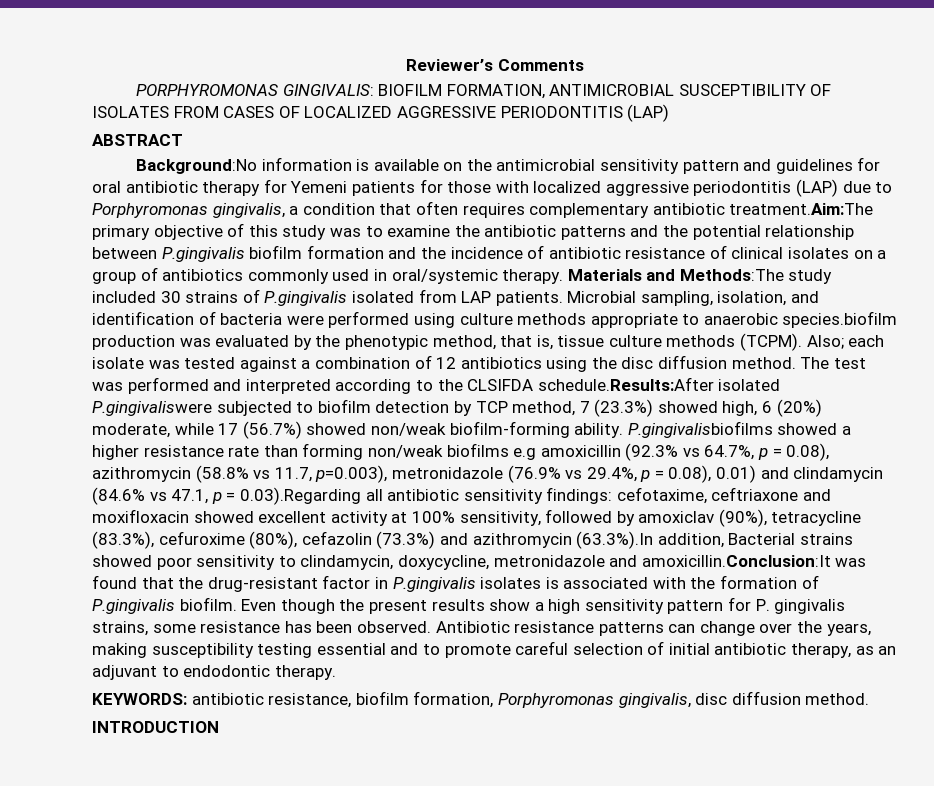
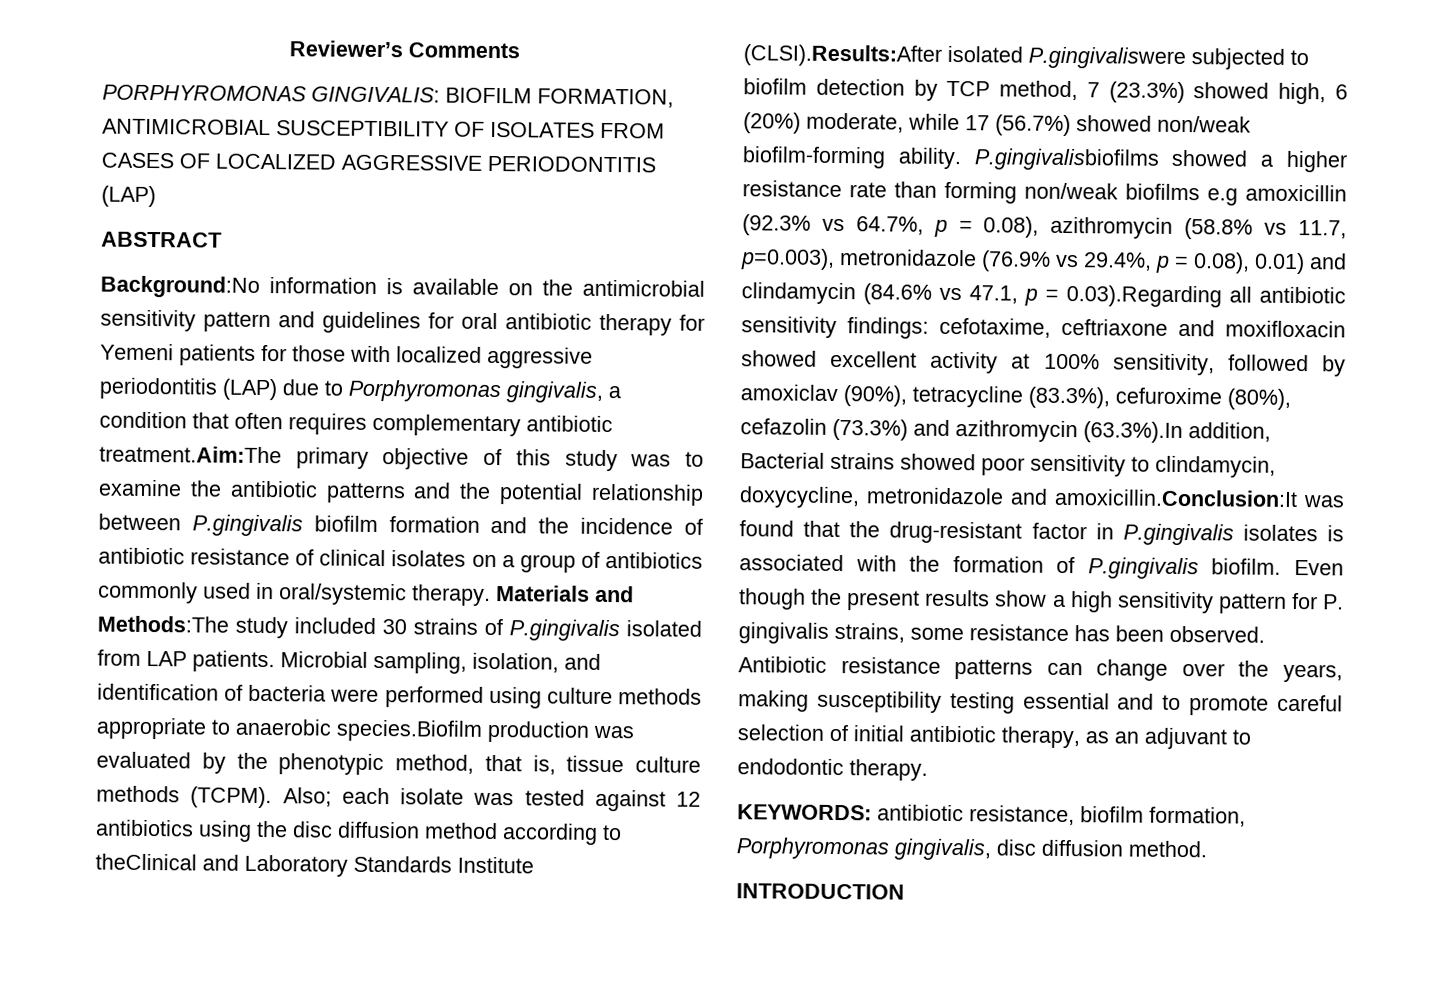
- Microbial sampling, isolation, and identification of bacteria were performed using culture methods appropriate to anaerobic species.biofilm production was evaluated by the phenotypic method, that is, tissue culture methods (TCPM).
+ Microbial sampling, isolation, and identification of bacteria were performed using culture methods appropriate to anaerobic species.Biofilm production was evaluated by the phenotypic method, that is, tissue culture methods (TCPM).
- Also; each isolate was tested against a combination of 12 antibiotics using the disc diffusion method. The test was performed and interpreted according to the CLSIFDA schedule.Results:After isolated P.gingivaliswere subjected to biofilm detection by TCP method, 7 (23.3%) showed high, 6 (20%) moderate, while 17 (56.7%) showed non/weak biofilm-forming ability.
+ Also; each isolate was tested against 12 antibiotics using the disc diffusion method according to theClinical and Laboratory Standards Institute (CLSI).Results:After isolated P.gingivaliswere subjected to biofilm detection by TCP method, 7 (23.3%) showed high, 6 (20%) moderate, while 17 (56.7%) showed non/weak biofilm-forming ability.

